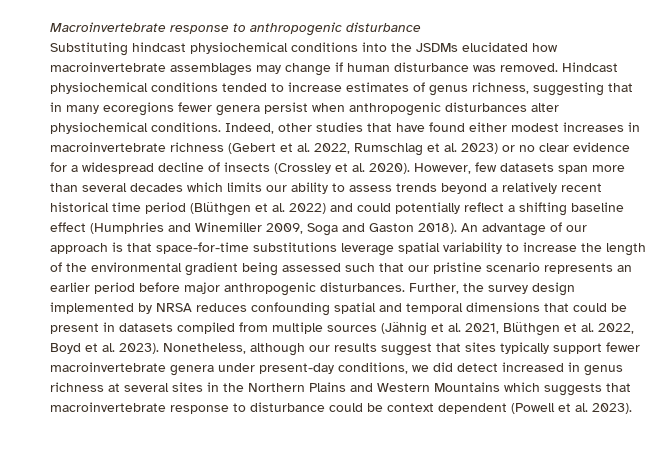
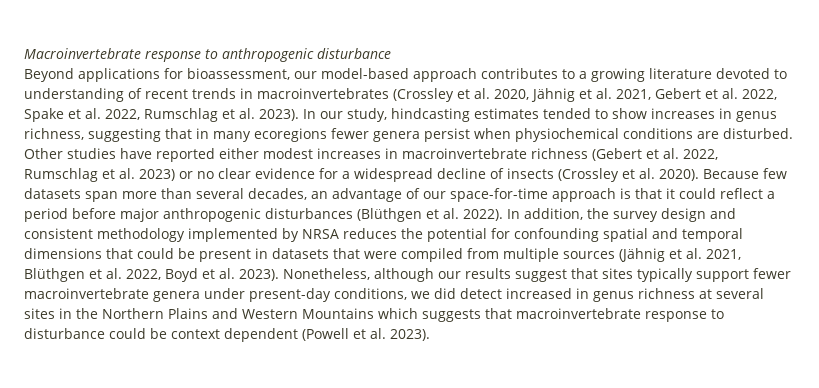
- Substituting hindcast physiochemical conditions into the JSDMs elucidated how macroinvertebrate assemblages may change if human disturbance was removed. Hindcast physiochemical conditions tended to increase estimates of genus richness, suggesting that in many ecoregions fewer genera persist when anthropogenic disturbances alter physiochemical conditions. Indeed, other studies that have found either modest increases in macroinvertebrate richness (Gebert et al. 2022, Rumschlag et al. 2023) or no clear evidence for a widespread decline of insects (Crossley et al. 2020).
+ Beyond applications for bioassessment, our model-based approach contributes to a growing literature devoted to understanding of recent trends in macroinvertebrates (Crossley et al. 2020, Jähnig et al. 2021, Gebert et al. 2022, Spake et al. 2022, Rumschlag et al. 2023). In our study, hindcasting estimates tended to show increases in genus richness, suggesting that in many ecoregions fewer genera persist when physiochemical conditions are disturbed. Other studies have reported either modest increases in macroinvertebrate richness (Gebert et al. 2022, Rumschlag et al. 2023) or no clear evidence for a widespread decline of insects (Crossley et al. 2020).
- However, few datasets span more than several decades which limits our ability to assess trends beyond a relatively recent historical time period (Blüthgen et al. 2022) and could potentially reflect a shifting baseline effect (Humphries and Winemiller 2009, Soga and Gaston 2018). An advantage of our approach is that space-for-time substitutions leverage spatial variability to increase the length of the environmental gradient being assessed such that our pristine scenario represents an earlier period before major anthropogenic disturbances. Further, the survey design implemented by NRSA reduces confounding spatial and temporal dimensions that could be present in datasets compiled from multiple sources (Jähnig et al. 2021, Blüthgen et al. 2022, Boyd et al. 2023).
+ Because few datasets span more than several decades, an advantage of our space-for-time approach is that it could reflect a period before major anthropogenic disturbances (Blüthgen et al. 2022). In addition, the survey design and consistent methodology implemented by NRSA reduces the potential for confounding spatial and temporal dimensions that could be present in datasets that were compiled from multiple sources (Jähnig et al. 2021, Blüthgen et al. 2022, Boyd et al. 2023).

